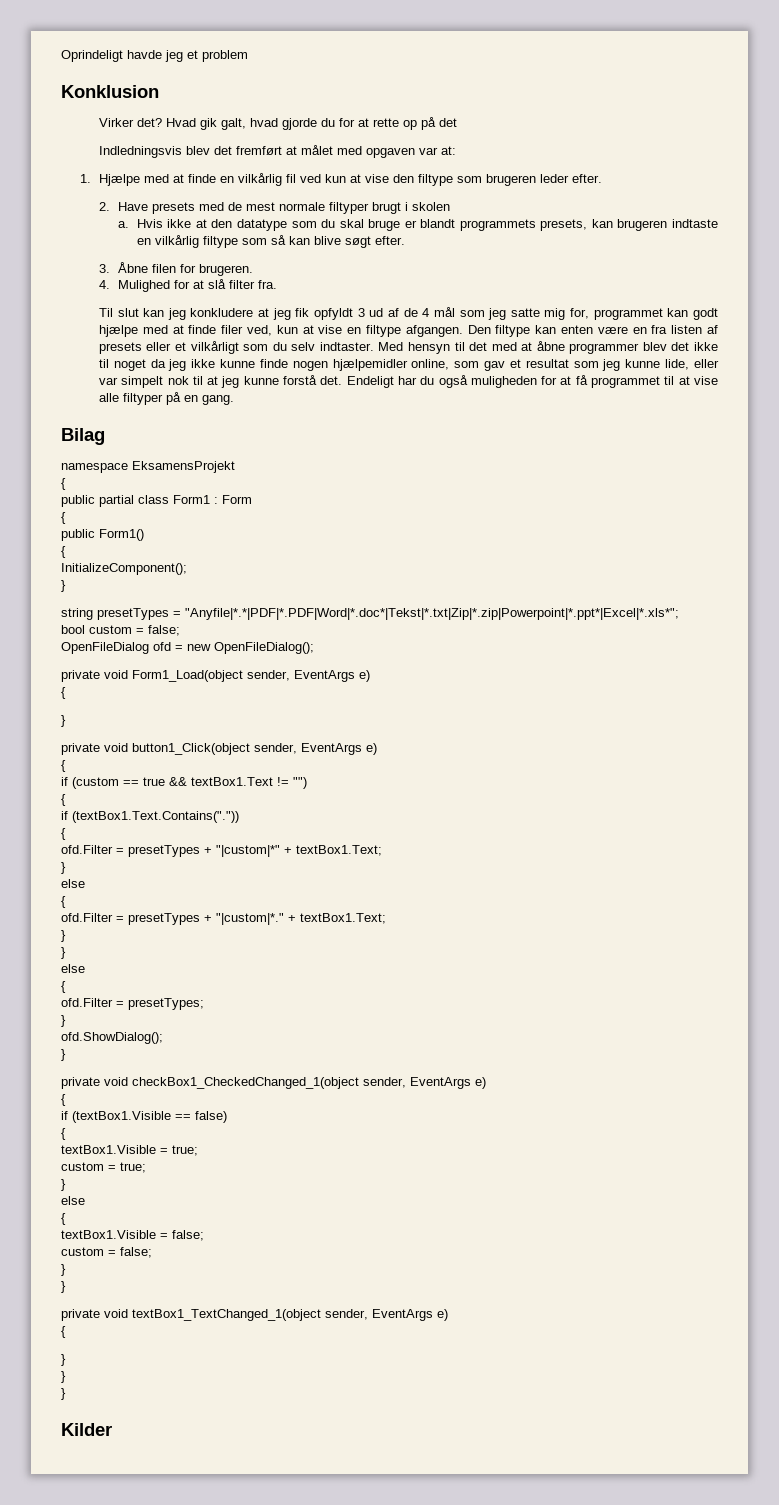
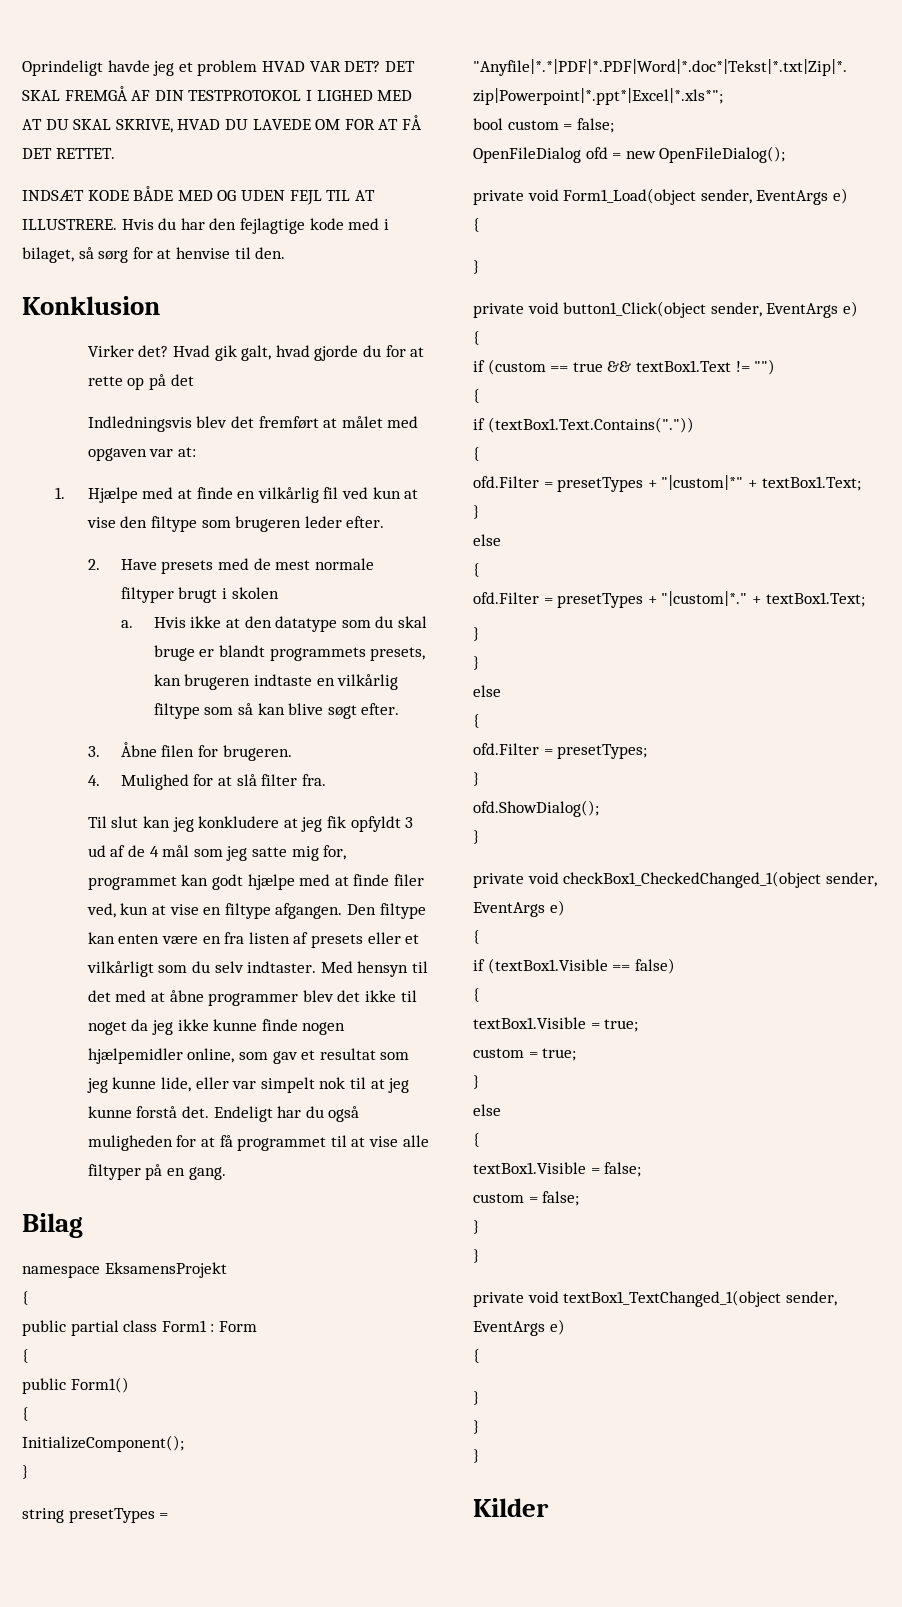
- Oprindeligt havde jeg et problem
+ Oprindeligt havde jeg et problem HVAD VAR DET? DET SKAL FREMGÅ AF DIN TESTPROTOKOL I LIGHED MED AT DU SKAL SKRIVE, HVAD DU LAVEDE OM FOR AT FÅ DET RETTET.
+ INDSÆT KODE BÅDE MED OG UDEN FEJL TIL AT ILLUSTRERE. Hvis du har den fejlagtige kode med i bilaget, så sørg for at henvise til den.

